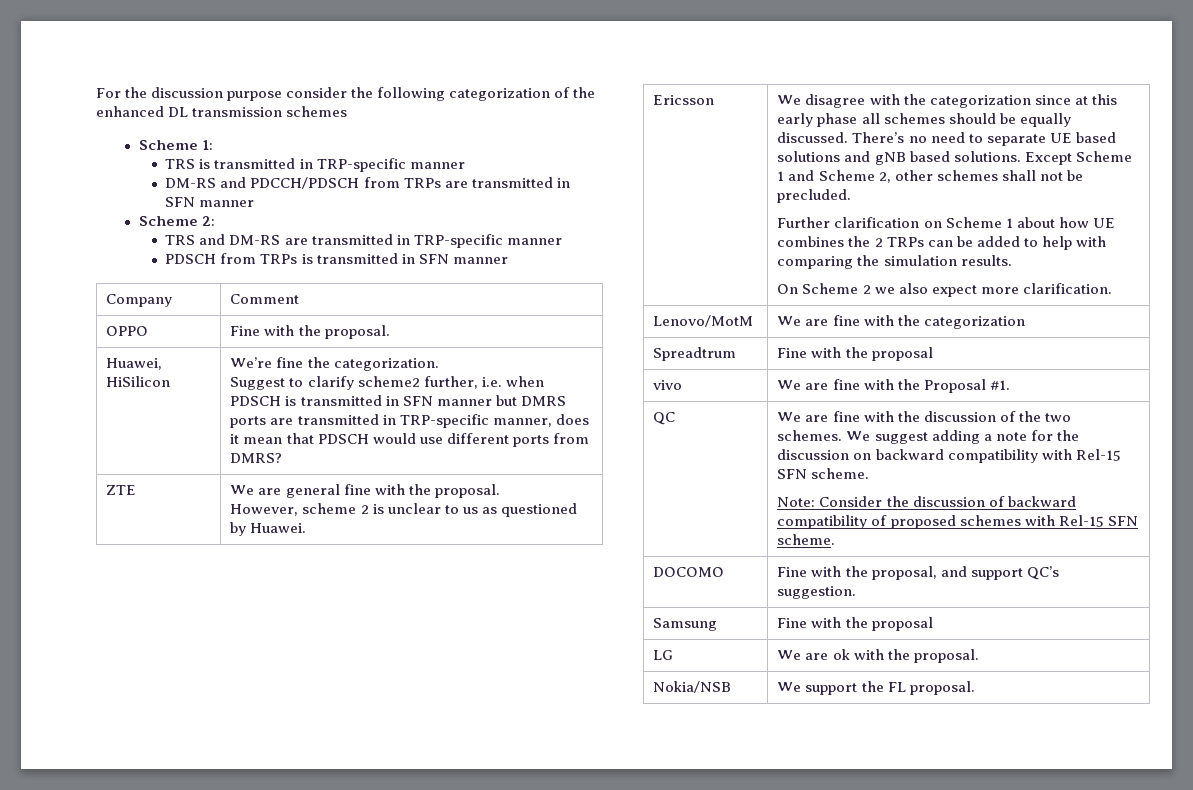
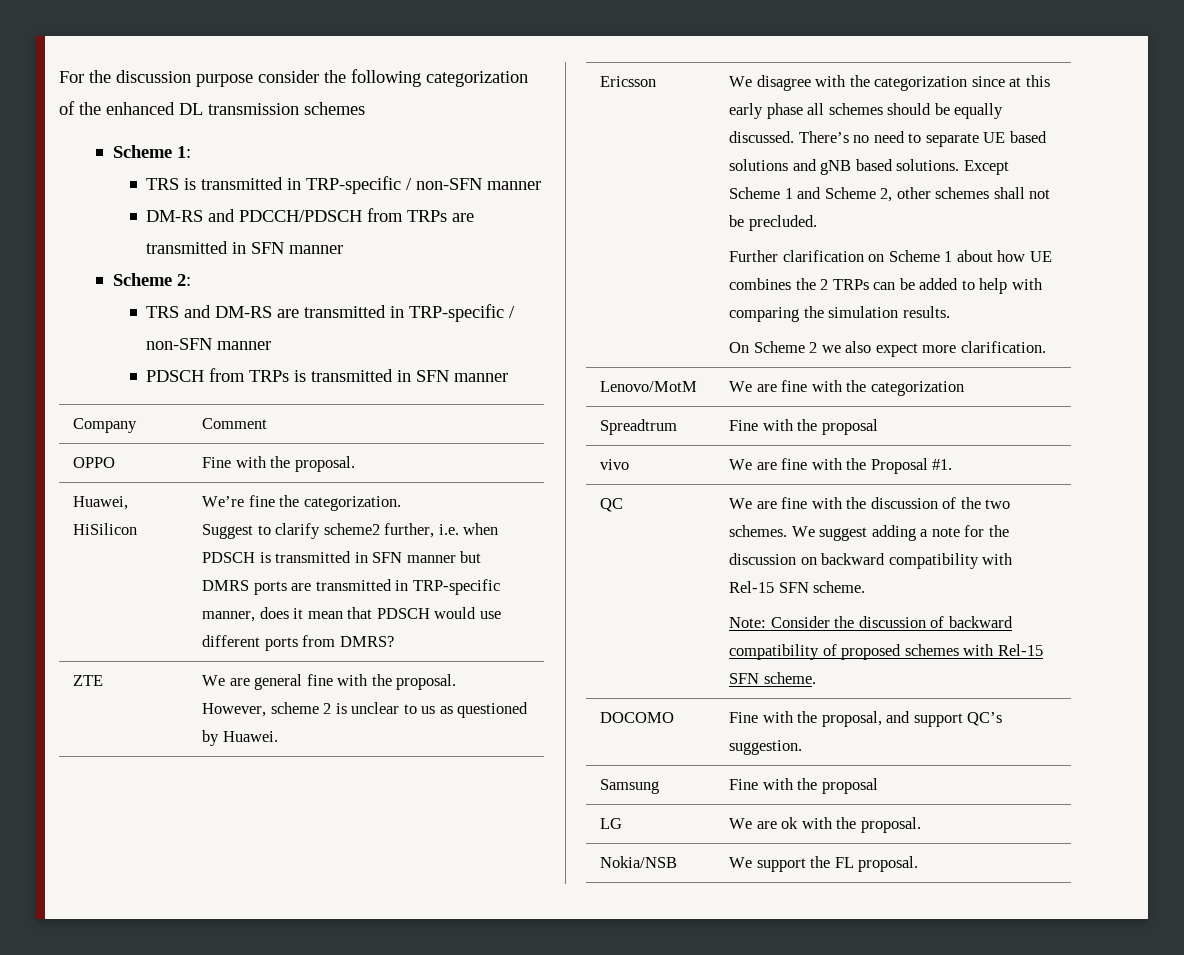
- TRS is transmitted in TRP-specific manner
+ TRS is transmitted in TRP-specific / non-SFN manner
- TRS and DM-RS are transmitted in TRP-specific manner
+ TRS and DM-RS are transmitted in TRP-specific / non-SFN manner

